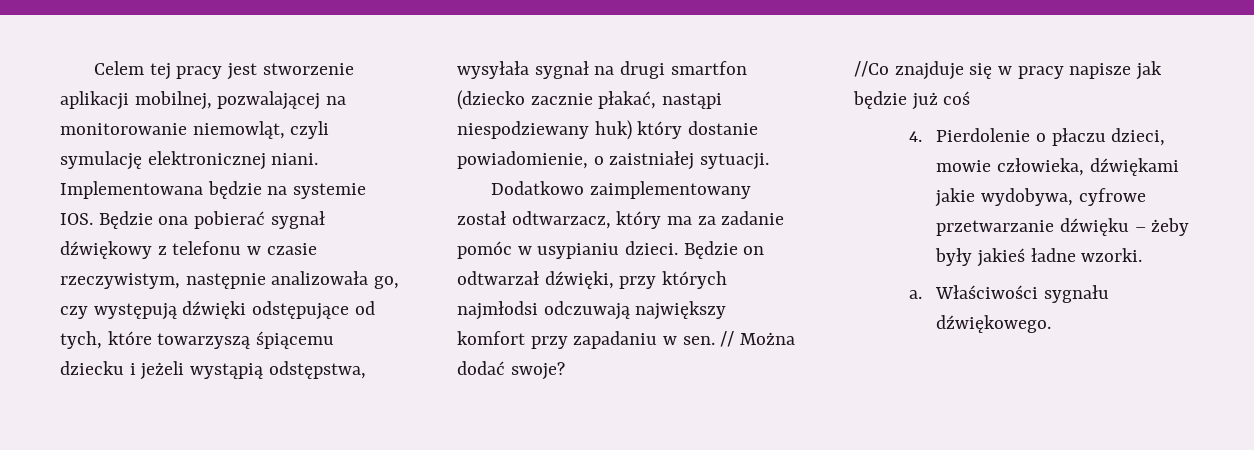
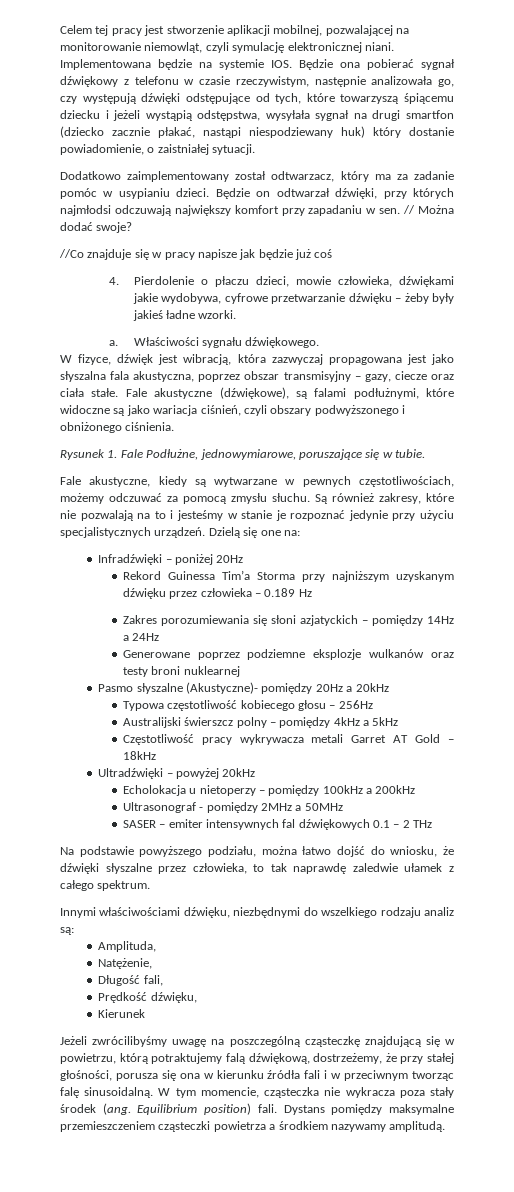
+ W fizyce, dźwięk jest wibracją, która zazwyczaj propagowana jest jako słyszalna fala akustyczna, poprzez obszar transmisyjny – gazy, ciecze oraz ciała stałe. Fale akustyczne (dźwiękowe), są falami podłużnymi, które widoczne są jako wariacja ciśnień, czyli obszary podwyższonego i obniżonego ciśnienia.
+ Rysunek 1. Fale Podłużne, jednowymiarowe, poruszające się w tubie.
+ Fale akustyczne, kiedy są wytwarzane w pewnych częstotliwościach, możemy odczuwać za pomocą zmysłu słuchu. Są również zakresy, które nie pozwalają na to i jesteśmy w stanie je rozpoznać jedynie przy użyciu specjalistycznych urządzeń. Dzielą się one na:
+ Infradźwięki – poniżej 20Hz
+ Rekord Guinessa Tim’a Storma przy najniższym uzyskanym dźwięku przez człowieka – 0.189 Hz
+ Zakres porozumiewania się słoni azjatyckich – pomiędzy 14Hz a 24Hz
+ Generowane poprzez podziemne eksplozje wulkanów oraz testy broni nuklearnej
+ Pasmo słyszalne (Akustyczne)- pomiędzy 20Hz a 20kHz
+ Typowa częstotliwość kobiecego głosu – 256Hz
+ Australijski świerszcz polny – pomiędzy 4kHz a 5kHz
+ Częstotliwość pracy wykrywacza metali Garret AT Gold – 18kHz
+ Ultradźwięki – powyżej 20kHz
+ Echolokacja u nietoperzy – pomiędzy 100kHz a 200kHz
+ Ultrasonograf - pomiędzy 2MHz a 50MHz
+ SASER – emiter intensywnych fal dźwiękowych 0.1 – 2 THz
+ Na podstawie powyższego podziału, można łatwo dojść do wniosku, że dźwięki słyszalne przez człowieka, to tak naprawdę zaledwie ułamek z całego spektrum.
+ Innymi właściwościami dźwięku, niezbędnymi do wszelkiego rodzaju analiz są:
+ Amplituda,
+ Natężenie,
+ Długość fali,
+ Prędkość dźwięku,
+ Kierunek
+ Jeżeli zwrócilibyśmy uwagę na poszczególną cząsteczkę znajdującą się w powietrzu, którą potraktujemy falą dźwiękową, dostrzeżemy, że przy stałej głośności, porusza się ona w kierunku źródła fali i w przeciwnym tworząc falę sinusoidalną. W tym momencie, cząsteczka nie wykracza poza stały środek (ang. Equilibrium position) fali. Dystans pomiędzy maksymalne przemieszczeniem cząsteczki powietrza a środkiem nazywamy amplitudą.

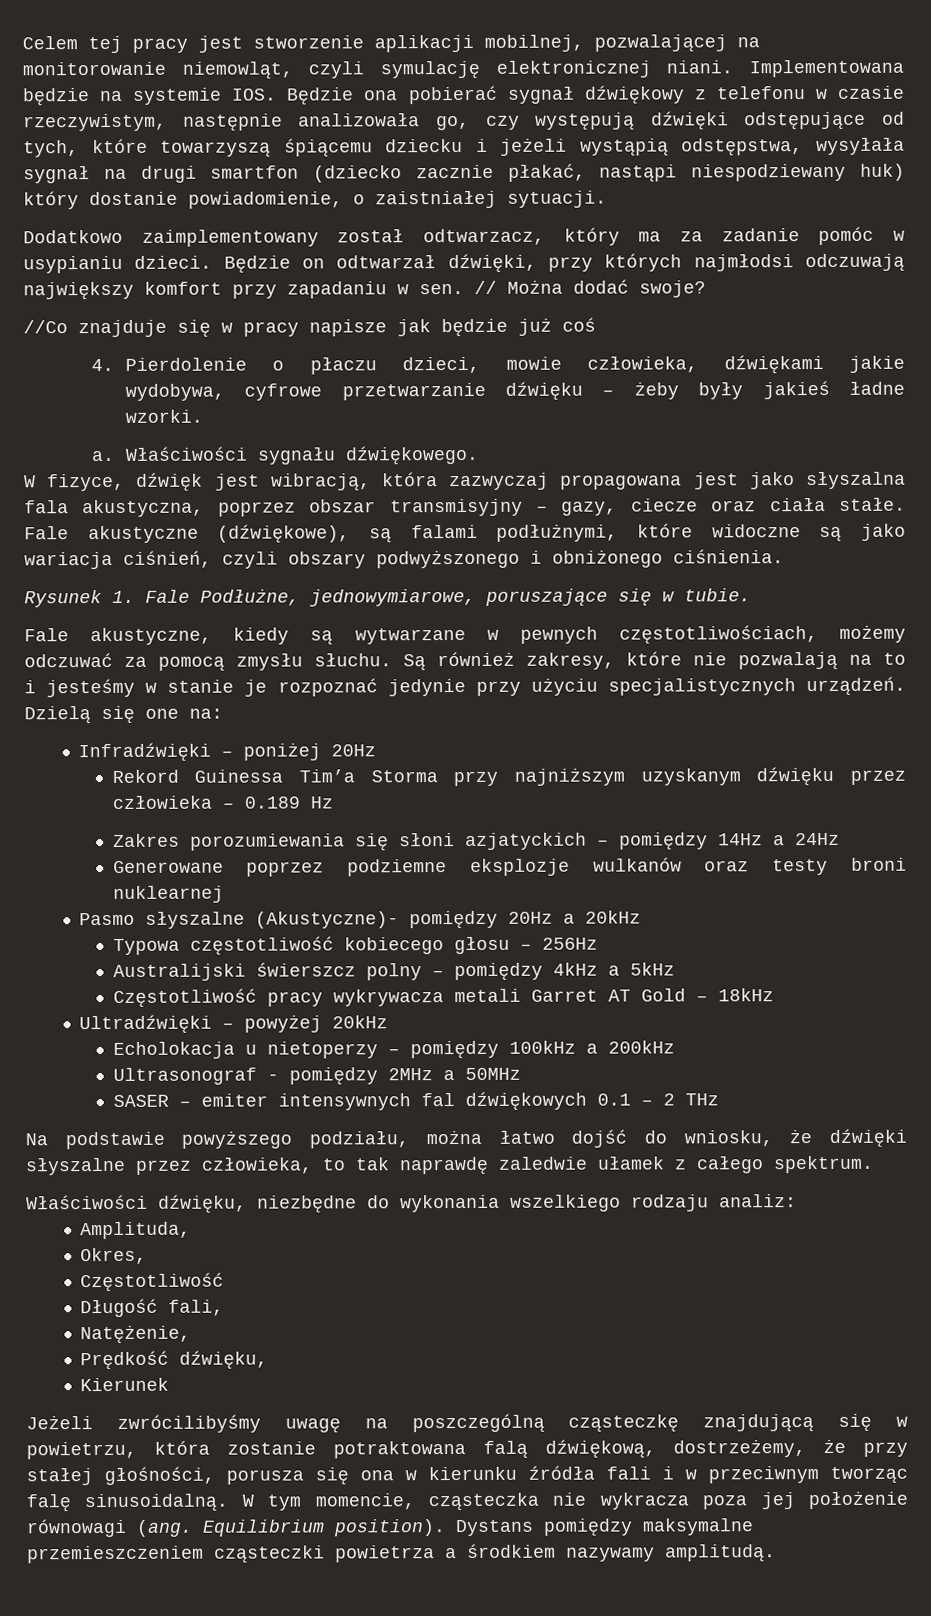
- Innymi właściwościami dźwięku, niezbędnymi do wszelkiego rodzaju analiz są:
+ Właściwości dźwięku, niezbędne do wykonania wszelkiego rodzaju analiz:
- Natężenie,
+ Okres,
+ Częstotliwość
+ Natężenie,
- Jeżeli zwrócilibyśmy uwagę na poszczególną cząsteczkę znajdującą się w powietrzu, którą potraktujemy falą dźwiękową, dostrzeżemy, że przy stałej głośności, porusza się ona w kierunku źródła fali i w przeciwnym tworząc falę sinusoidalną.
+ Jeżeli zwrócilibyśmy uwagę na poszczególną cząsteczkę znajdującą się w powietrzu, która zostanie potraktowana falą dźwiękową, dostrzeżemy, że przy stałej głośności, porusza się ona w kierunku źródła fali i w przeciwnym tworząc falę sinusoidalną.
- W tym momencie, cząsteczka nie wykracza poza stały środek (ang. Equilibrium position) fali.
+ W tym momencie, cząsteczka nie wykracza poza jej położenie równowagi (ang. Equilibrium position).

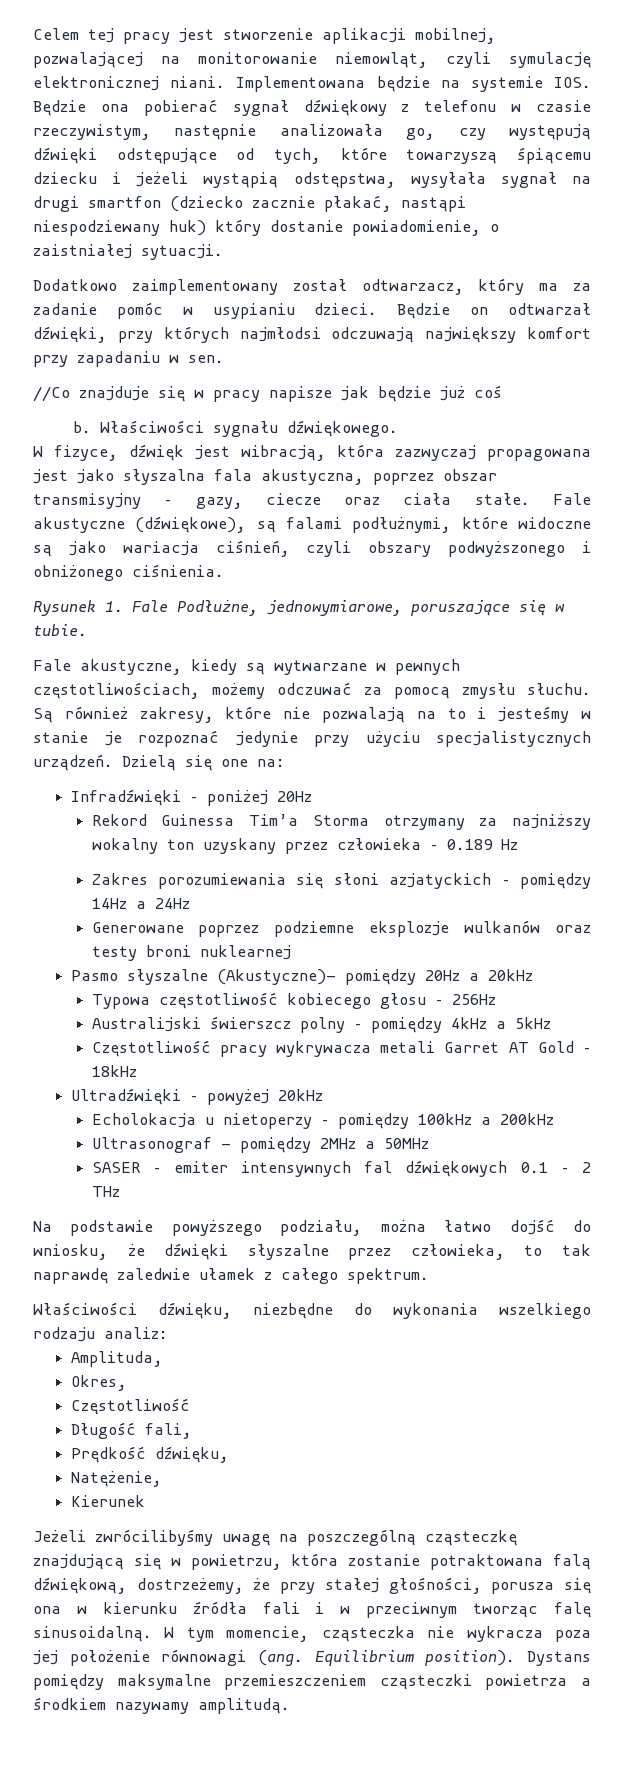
- // Można dodać swoje?
- 4. Pierdolenie o płaczu dzieci, mowie człowieka, dźwiękami jakie wydobywa, cyfrowe przetwarzanie dźwięku – żeby były jakieś ładne wzorki.
- a.
+ b.
- Rekord Guinessa Tim’a Storma przy najniższym uzyskanym dźwięku przez człowieka – 0.189 Hz
+ Rekord Guinessa Tim’a Storma otrzymany za najniższy wokalny ton uzyskany przez człowieka – 0.189 Hz
- Natężenie,
+ Natężenie,

